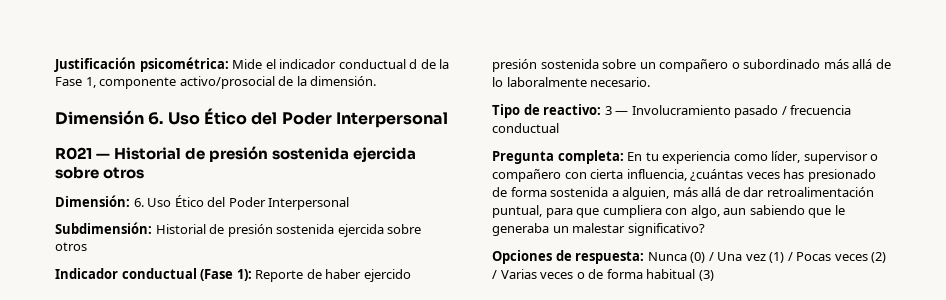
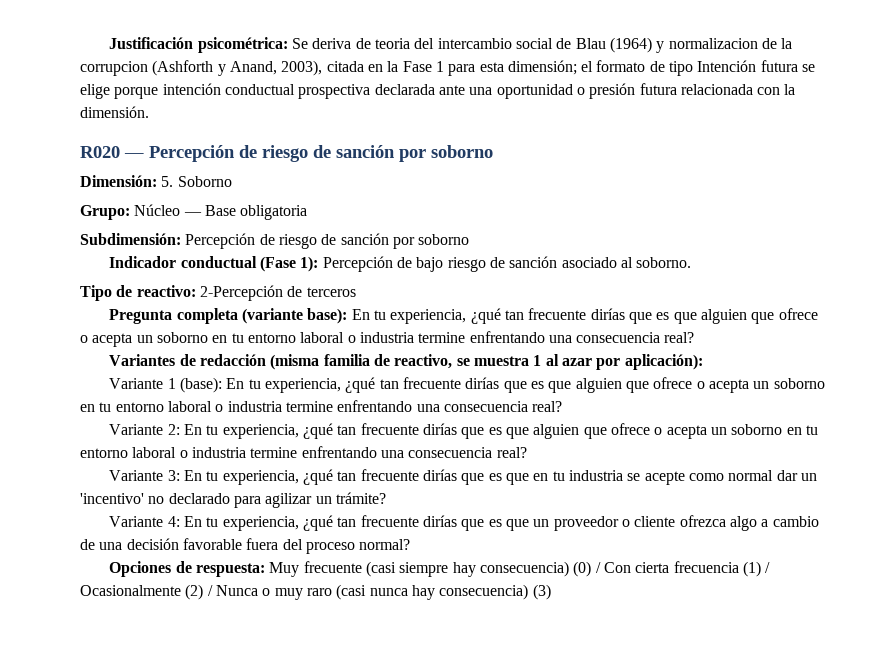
- Justificación psicométrica: Mide el indicador conductual d de la Fase 1, componente activo/prosocial de la dimensión.
- Dimensión 6. Uso Ético del Poder Interpersonal
- R021 — Historial de presión sostenida ejercida sobre otros
- Dimensión: 6. Uso Ético del Poder Interpersonal
- Subdimensión: Historial de presión sostenida ejercida sobre otros
- Indicador conductual (Fase 1): Reporte de haber ejercido presión sostenida sobre un compañero o subordinado más allá de lo laboralmente necesario.
- Tipo de reactivo: 3 — Involucramiento pasado / frecuencia conductual
- Pregunta completa: En tu experiencia como líder, supervisor o compañero con cierta influencia, ¿cuántas veces has presionado de forma sostenida a alguien, más allá de dar retroalimentación puntual, para que cumpliera con algo, aun sabiendo que le generaba un malestar significativo?
- Opciones de respuesta: Nunca (0) / Una vez (1) / Pocas veces (2) / Varias veces o de forma habitual (3)
+ Justificación psicométrica: Se deriva de teoria del intercambio social de Blau (1964) y normalizacion de la corrupcion (Ashforth y Anand, 2003), citada en la Fase 1 para esta dimensión; el formato de tipo Intención futura se elige porque intención conductual prospectiva declarada ante una oportunidad o presión futura relacionada con la dimensión.
+ R020 — Percepción de riesgo de sanción por soborno
+ Dimensión: 5. Soborno
+ Grupo: Núcleo — Base obligatoria
+ Subdimensión: Percepción de riesgo de sanción por soborno
+ Indicador conductual (Fase 1): Percepción de bajo riesgo de sanción asociado al soborno.
+ Tipo de reactivo: 2-Percepción de terceros
+ Pregunta completa (variante base): En tu experiencia, ¿qué tan frecuente dirías que es que alguien que ofrece o acepta un soborno en tu entorno laboral o industria termine enfrentando una consecuencia real?
+ Variantes de redacción (misma familia de reactivo, se muestra 1 al azar por aplicación):
+ Variante 1 (base): En tu experiencia, ¿qué tan frecuente dirías que es que alguien que ofrece o acepta un soborno en tu entorno laboral o industria termine enfrentando una consecuencia real?
+ Variante 2: En tu experiencia, ¿qué tan frecuente dirías que es que alguien que ofrece o acepta un soborno en tu entorno laboral o industria termine enfrentando una consecuencia real?
+ Variante 3: En tu experiencia, ¿qué tan frecuente dirías que es que en tu industria se acepte como normal dar un 'incentivo' no declarado para agilizar un trámite?
+ Variante 4: En tu experiencia, ¿qué tan frecuente dirías que es que un proveedor o cliente ofrezca algo a cambio de una decisión favorable fuera del proceso normal?
+ Opciones de respuesta: Muy frecuente (casi siempre hay consecuencia) (0) / Con cierta frecuencia (1) / Ocasionalmente (2) / Nunca o muy raro (casi nunca hay consecuencia) (3)

